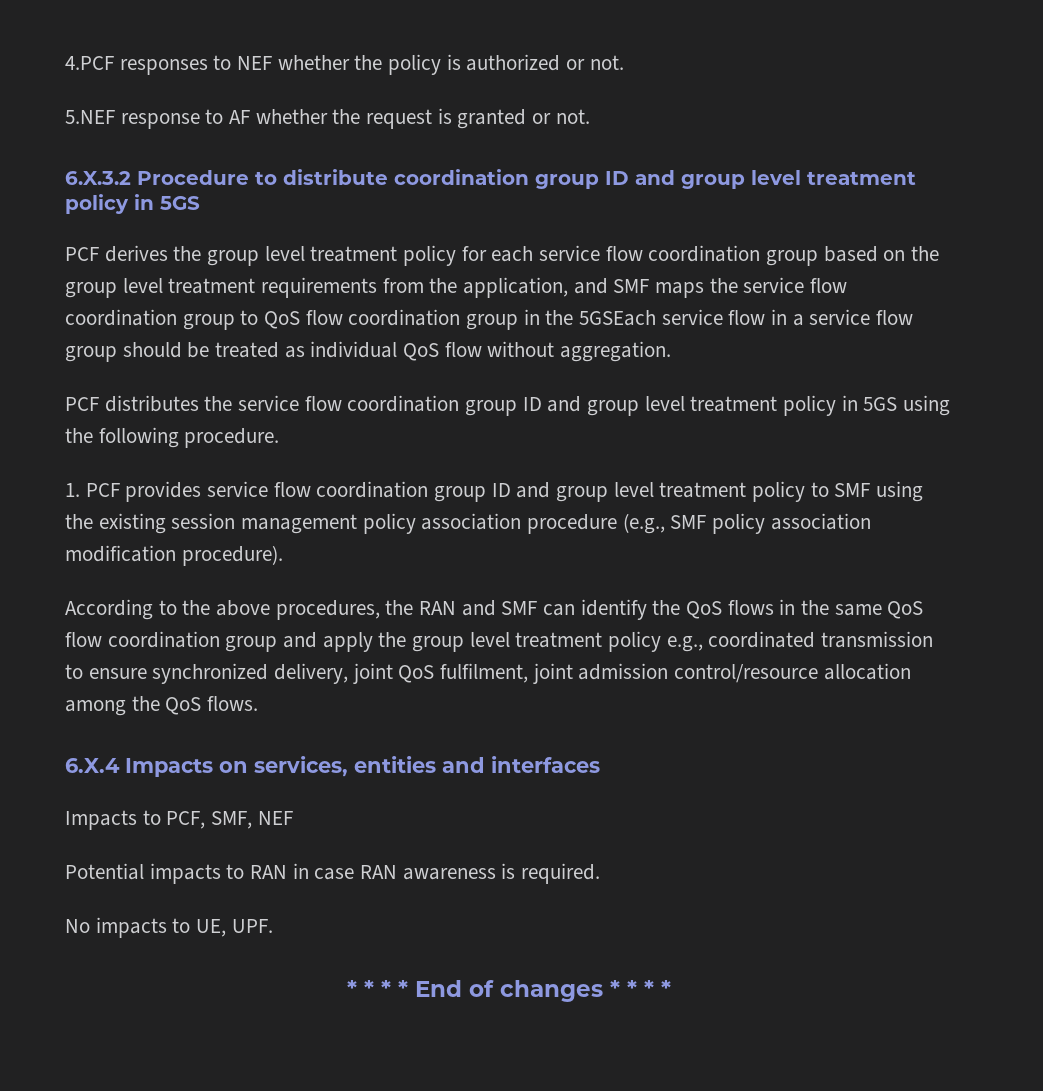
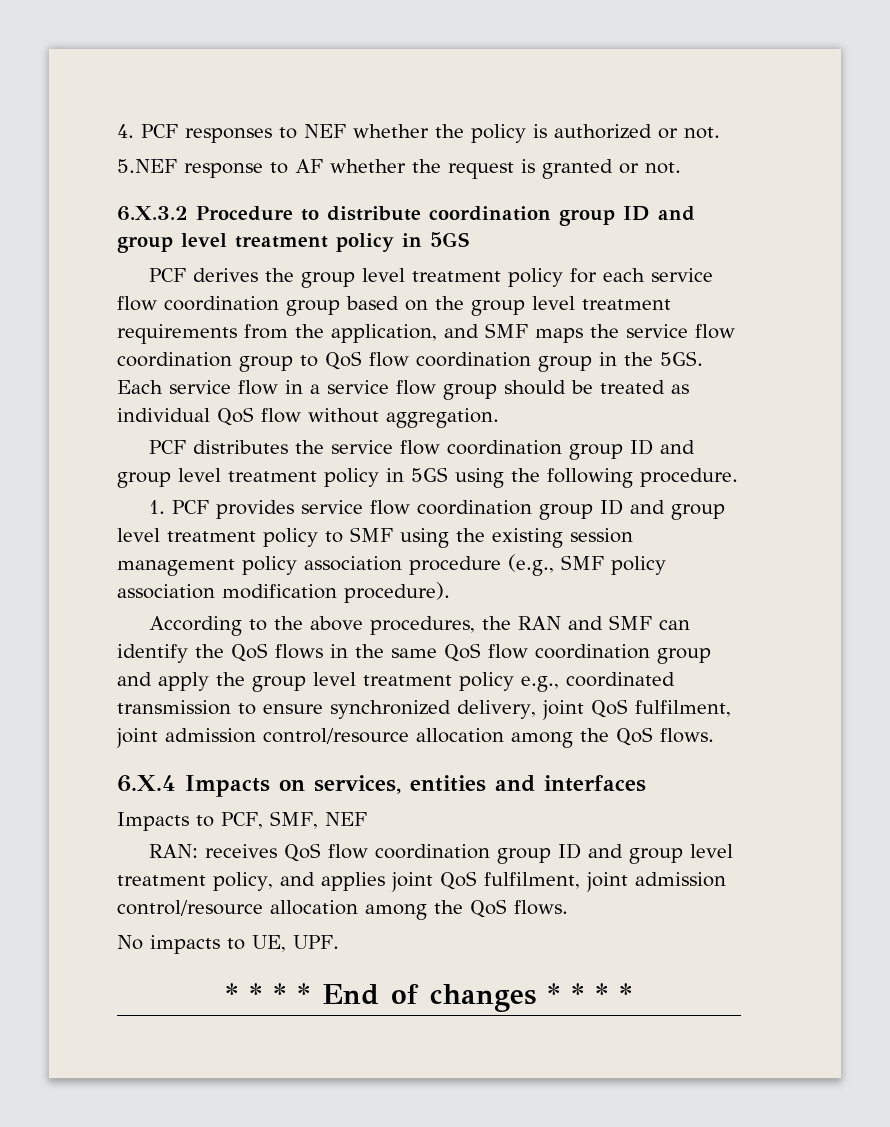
- 4.PCF responses to NEF whether the policy is authorized or not.
+ 4. PCF responses to NEF whether the policy is authorized or not.
- PCF derives the group level treatment policy for each service flow coordination group based on the group level treatment requirements from the application, and SMF maps the service flow coordination group to QoS flow coordination group in the 5GSEach service flow in a service flow group should be treated as individual QoS flow without aggregation.
+ PCF derives the group level treatment policy for each service flow coordination group based on the group level treatment requirements from the application, and SMF maps the service flow coordination group to QoS flow coordination group in the 5GS. Each service flow in a service flow group should be treated as individual QoS flow without aggregation.
- Potential impacts to RAN in case RAN awareness is required.
+ RAN: receives QoS flow coordination group ID and group level treatment policy, and applies joint QoS fulfilment, joint admission control/resource allocation among the QoS flows.

